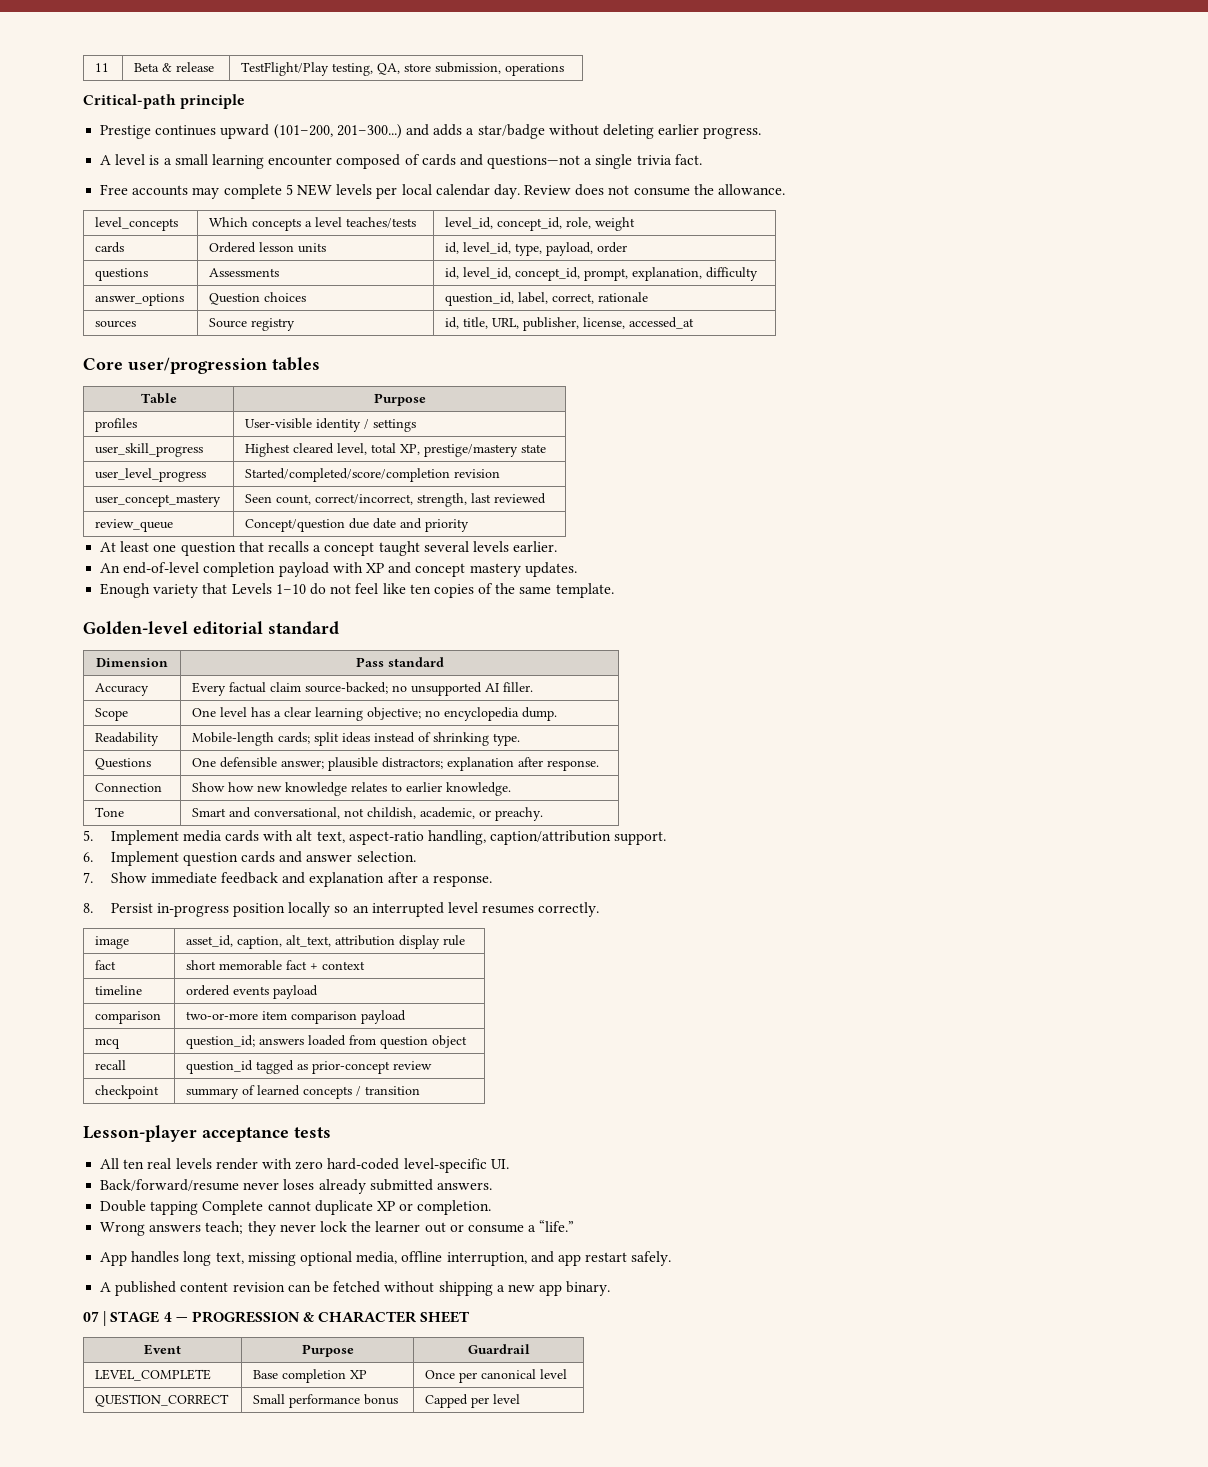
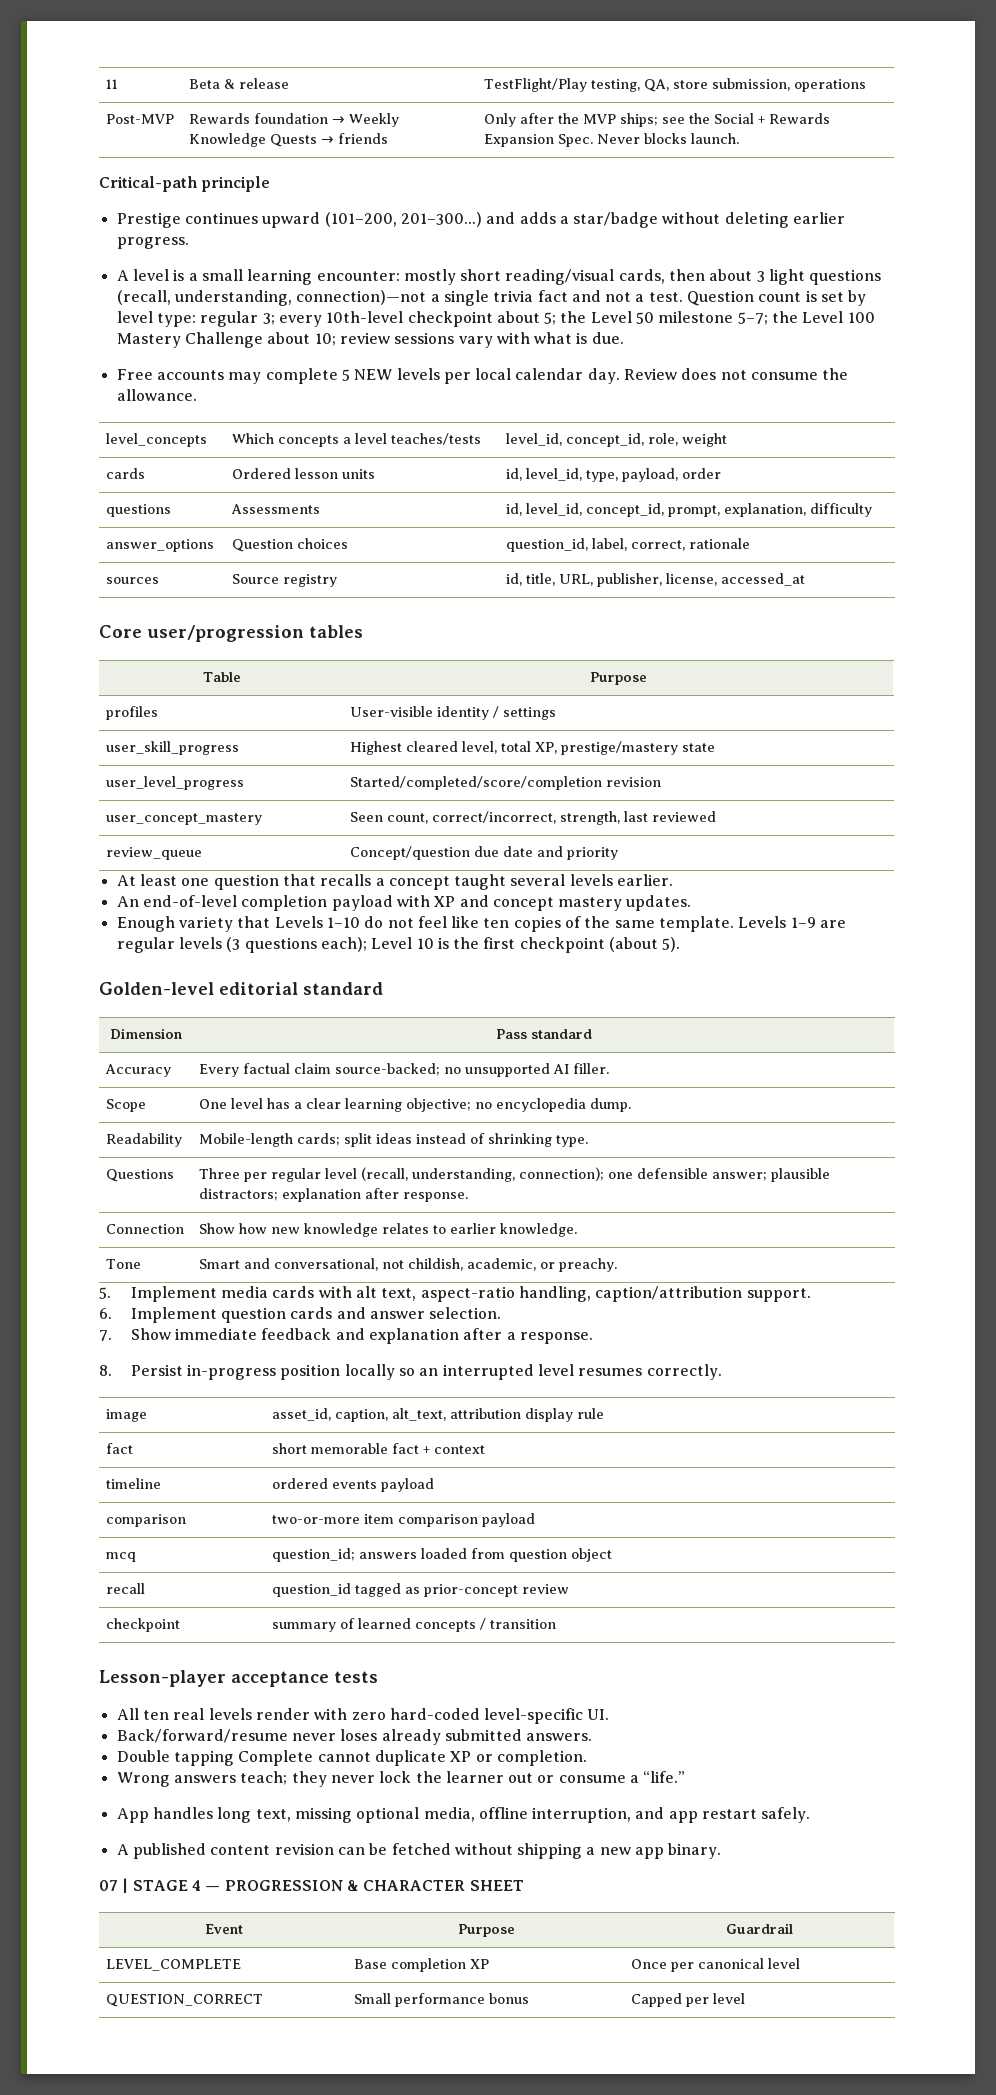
+ Post-MVP | Rewards foundation → Weekly Knowledge Quests → friends | Only after the MVP ships; see the Social + Rewards Expansion Spec. Never blocks launch.
- A level is a small learning encounter composed of cards and questions—not a single trivia fact.
+ A level is a small learning encounter: mostly short reading/visual cards, then about 3 light questions (recall, understanding, connection)—not a single trivia fact and not a test. Question count is set by level type: regular 3; every 10th-level checkpoint about 5; the Level 50 milestone 5–7; the Level 100 Mastery Challenge about 10; review sessions vary with what is due.
+ Levels 1–9 are regular levels (3 questions each); Level 10 is the first checkpoint (about 5).
- Questions | One defensible answer; plausible distractors; explanation after response.
+ Questions | Three per regular level (recall, understanding, connection); one defensible answer; plausible distractors; explanation after response.

